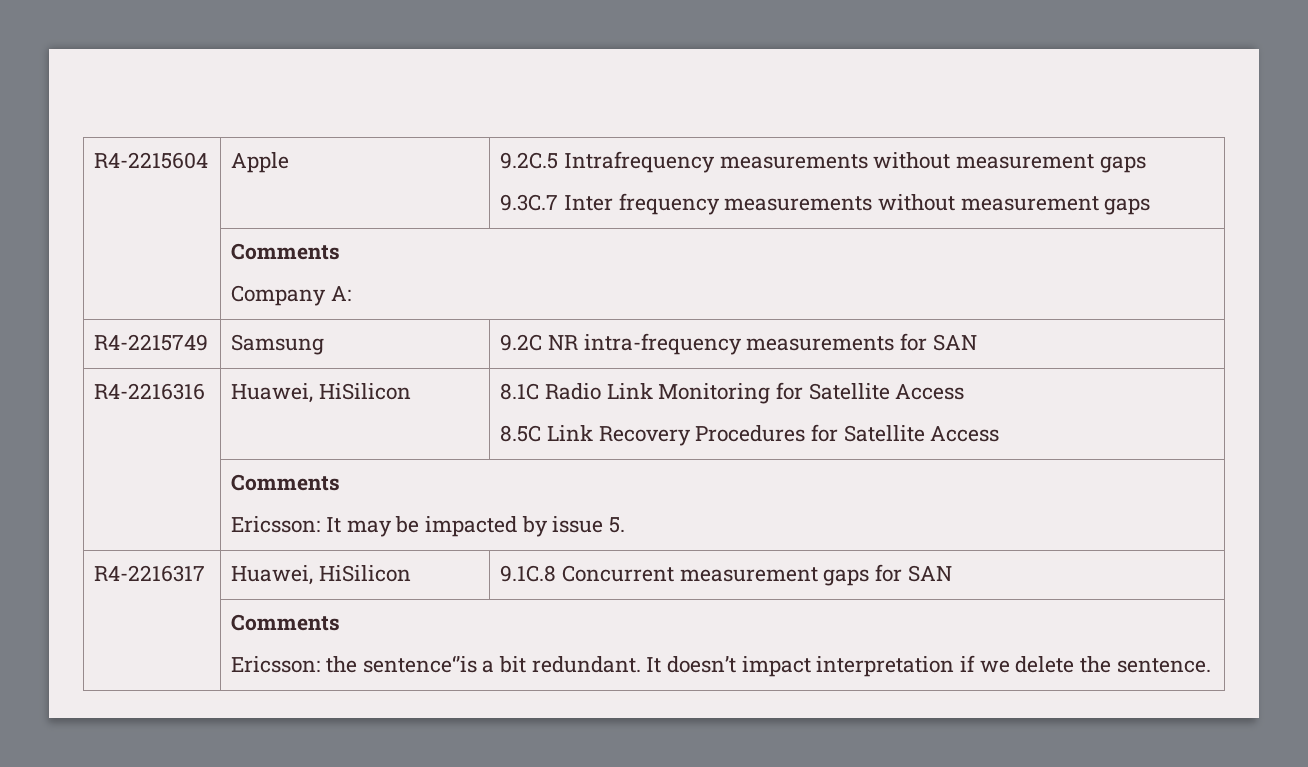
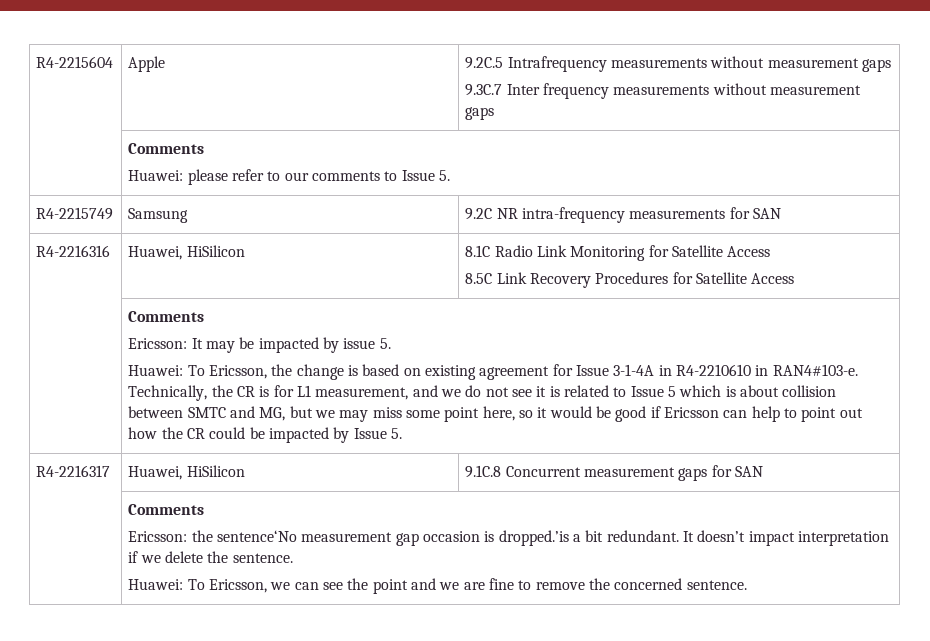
  R4-2215604 | Apple | 9.2C.5 Intrafrequency measurements without measurement gaps
  9.3C.7 Inter frequency measurements without measurement gaps
  | Comments
- Company A:
+ Huawei: please refer to our comments to Issue 5.
+ Huawei: To Ericsson, the change is based on existing agreement for Issue 3-1-4A in R4-2210610 in RAN4#103-e. Technically, the CR is for L1 measurement, and we do not see it is related to Issue 5 which is about collision between SMTC and MG, but we may miss some point here, so it would be good if Ericsson can help to point out how the CR could be impacted by Issue 5.
  R4-2216317 | Huawei, HiSilicon | 9.1C.8 Concurrent measurement gaps for SAN
  | Comments
- Ericsson: the sentence‘’is a bit redundant. It doesn’t impact interpretation if we delete the sentence.
+ Ericsson: the sentence‘No measurement gap occasion is dropped.’is a bit redundant. It doesn’t impact interpretation if we delete the sentence.
+ Huawei: To Ericsson, we can see the point and we are fine to remove the concerned sentence.

